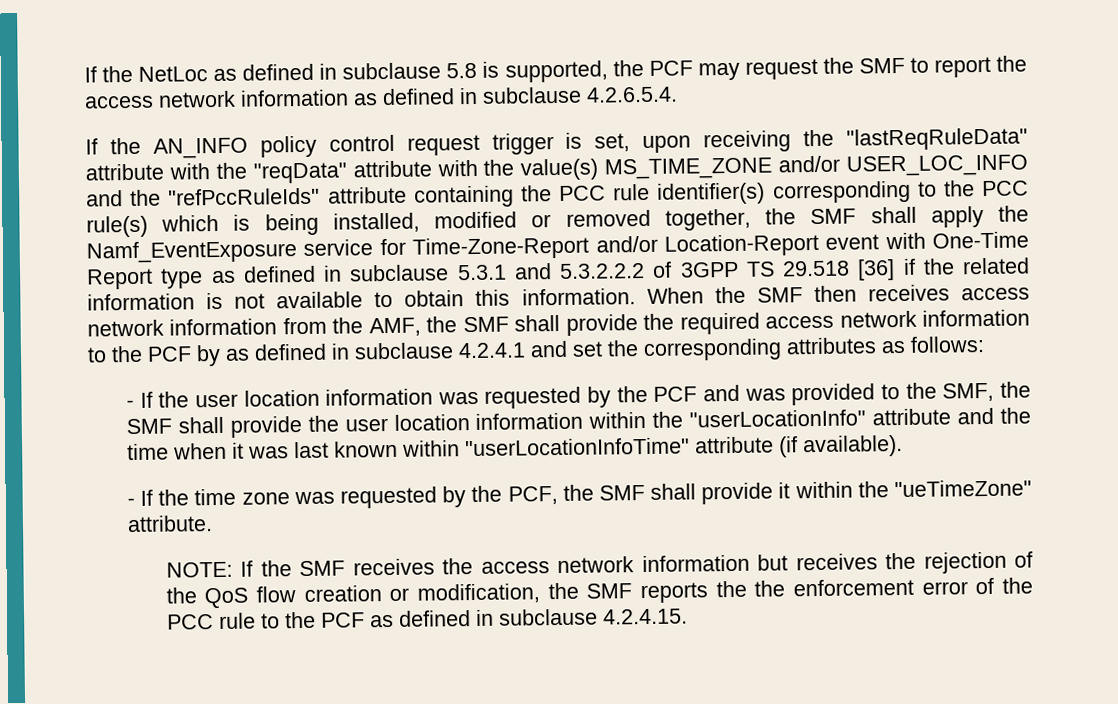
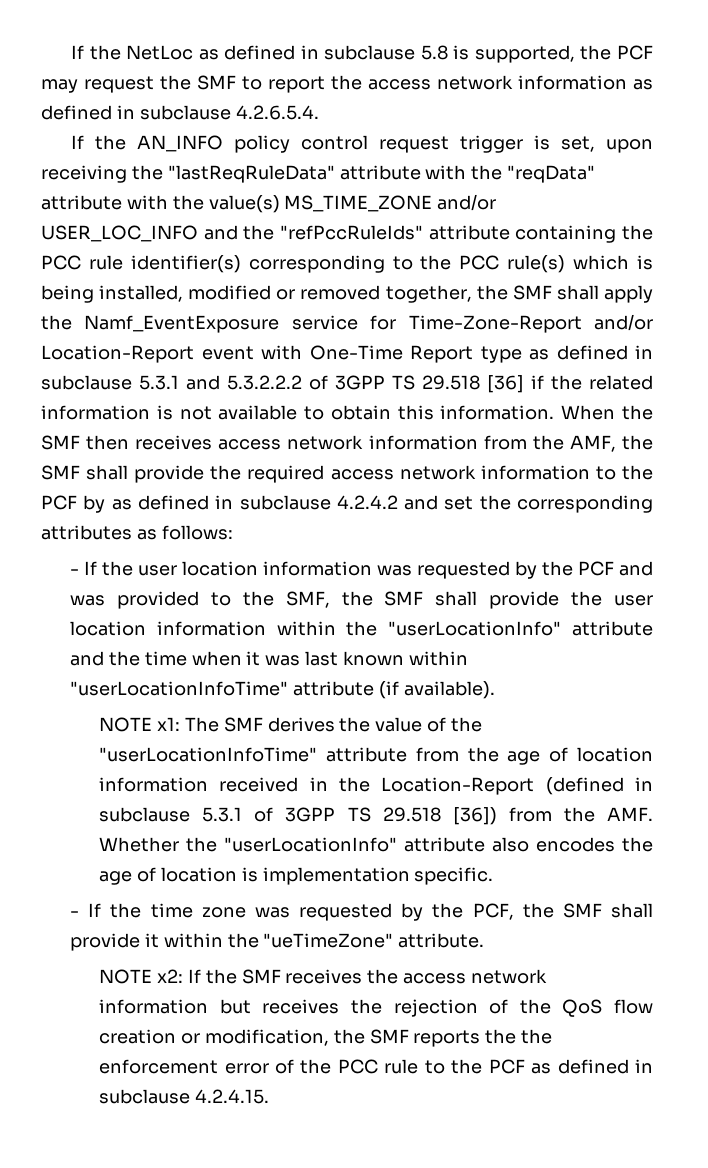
- When the SMF then receives access network information from the AMF, the SMF shall provide the required access network information to the PCF by as defined in subclause 4.2.4.1 and set the corresponding attributes as follows:
+ When the SMF then receives access network information from the AMF, the SMF shall provide the required access network information to the PCF by as defined in subclause 4.2.4.2 and set the corresponding attributes as follows:
+ NOTE x1: The SMF derives the value of the "userLocationInfoTime" attribute from the age of location information received in the Location-Report (defined in subclause 5.3.1 of 3GPP TS 29.518 [36]) from the AMF. Whether the "userLocationInfo" attribute also encodes the age of location is implementation specific.
- NOTE: If the SMF receives the access network information but receives the rejection of the QoS flow creation or modification, the SMF reports the the enforcement error of the PCC rule to the PCF as defined in subclause 4.2.4.15.
+ NOTE x2: If the SMF receives the access network information but receives the rejection of the QoS flow creation or modification, the SMF reports the the enforcement error of the PCC rule to the PCF as defined in subclause 4.2.4.15.

